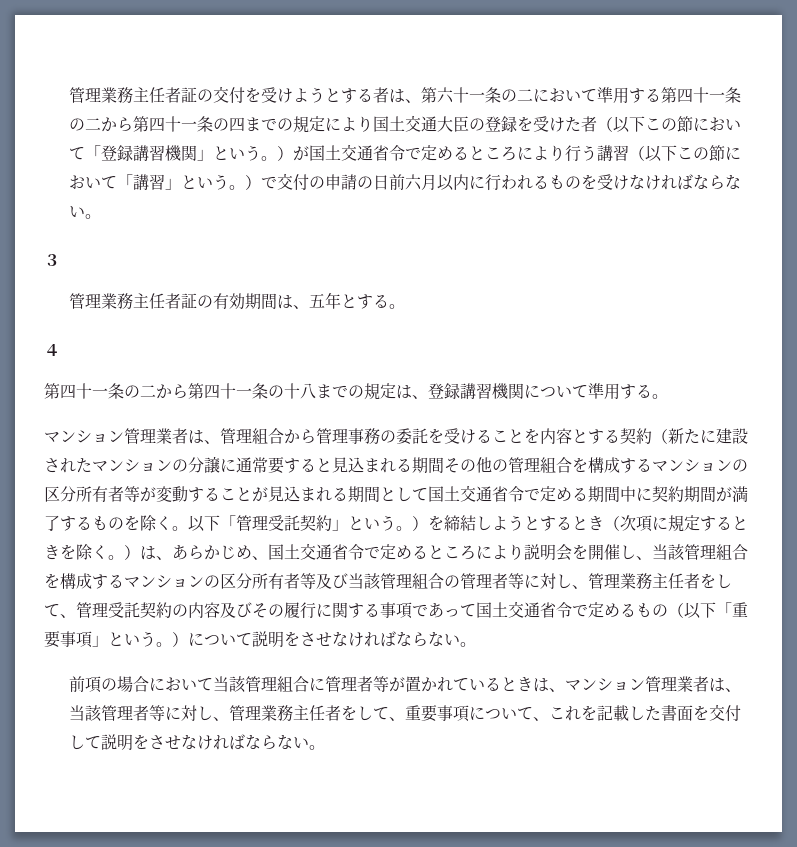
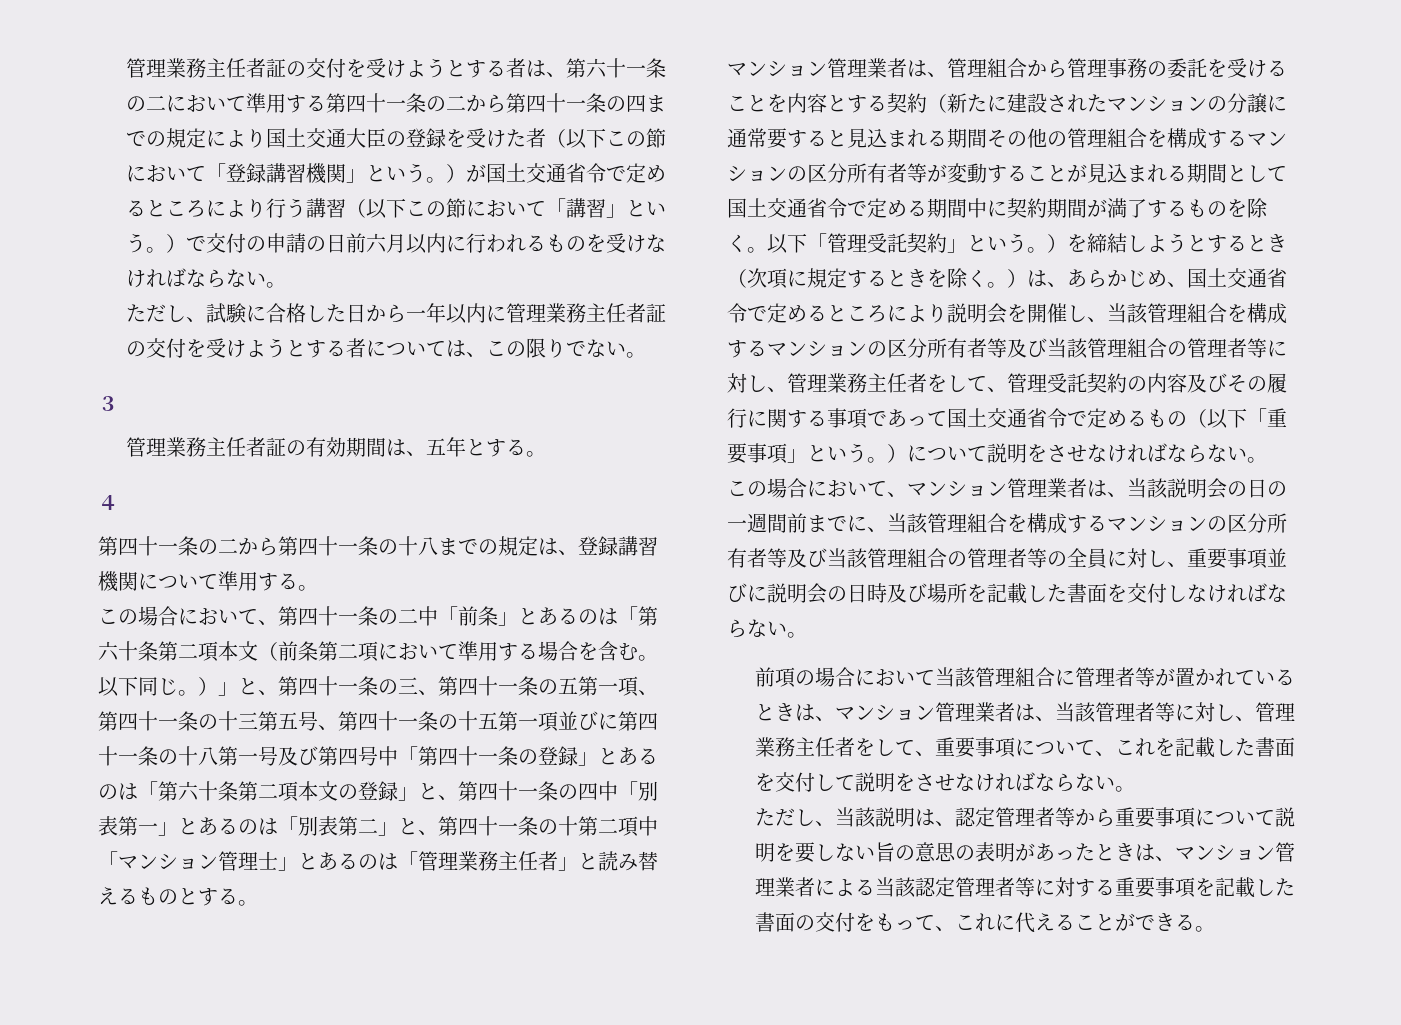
+ ただし、試験に合格した日から一年以内に管理業務主任者証の交付を受けようとする者については、この限りでない。
+ この場合において、第四十一条の二中「前条」とあるのは「第六十条第二項本文（前条第二項において準用する場合を含む。以下同じ。）」と、第四十一条の三、第四十一条の五第一項、第四十一条の十三第五号、第四十一条の十五第一項並びに第四十一条の十八第一号及び第四号中「第四十一条の登録」とあるのは「第六十条第二項本文の登録」と、第四十一条の四中「別表第一」とあるのは「別表第二」と、第四十一条の十第二項中「マンション管理士」とあるのは「管理業務主任者」と読み替えるものとする。
+ この場合において、マンション管理業者は、当該説明会の日の一週間前までに、当該管理組合を構成するマンションの区分所有者等及び当該管理組合の管理者等の全員に対し、重要事項並びに説明会の日時及び場所を記載した書面を交付しなければならない。
+ ただし、当該説明は、認定管理者等から重要事項について説明を要しない旨の意思の表明があったときは、マンション管理業者による当該認定管理者等に対する重要事項を記載した書面の交付をもって、これに代えることができる。

